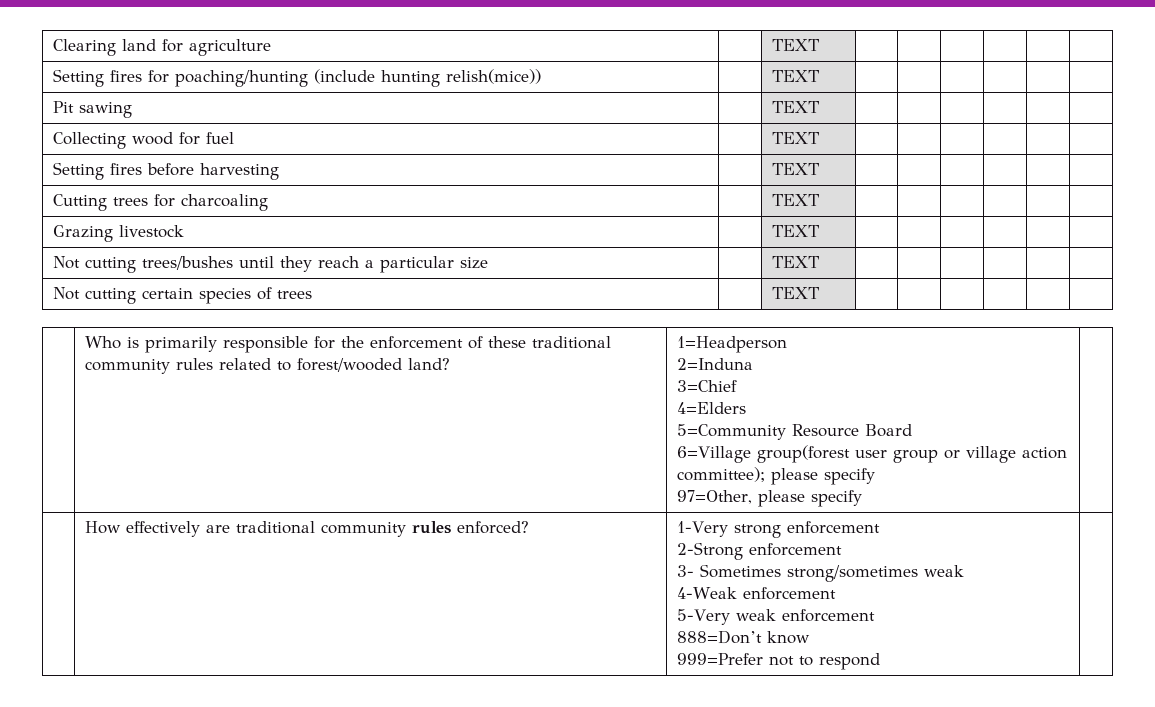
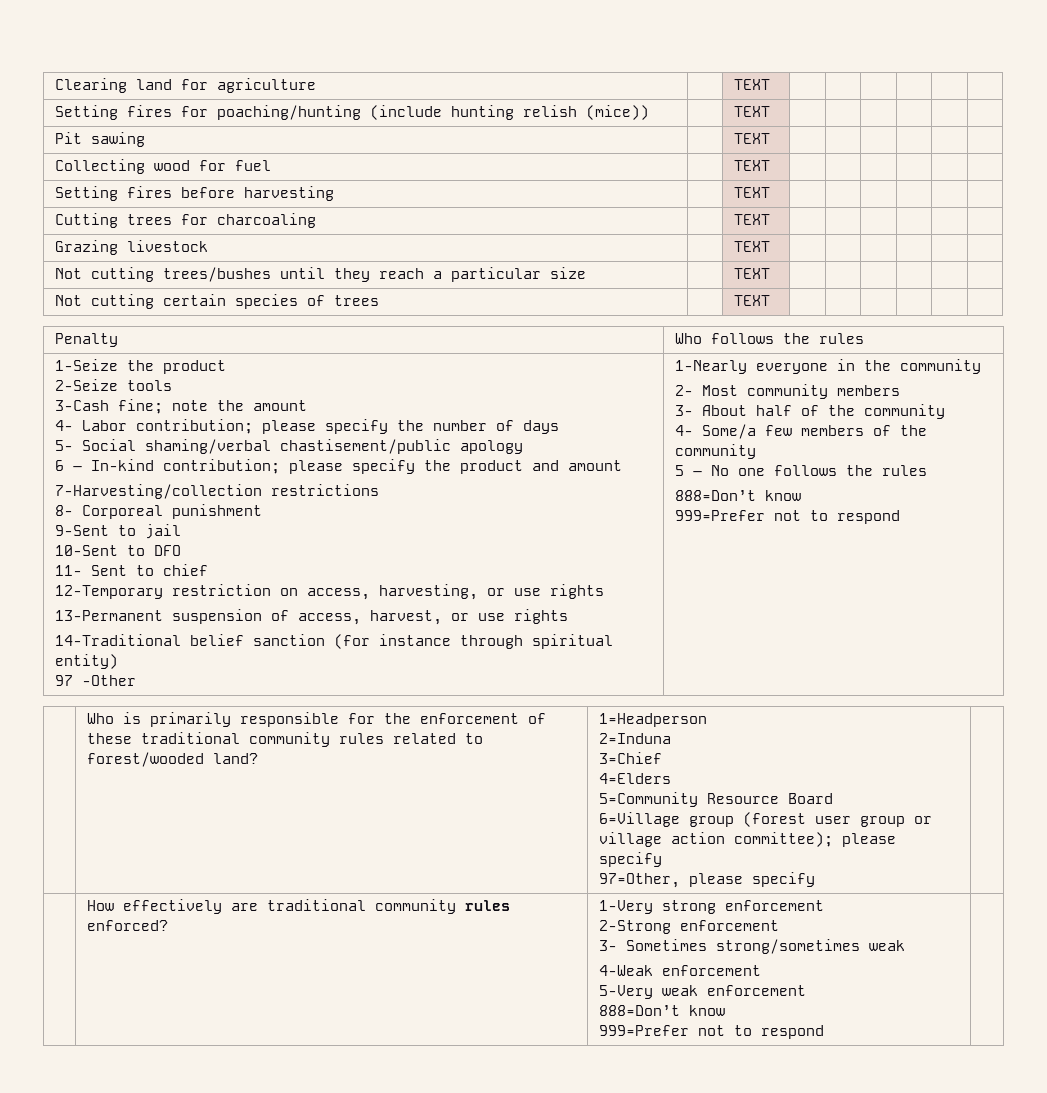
- Setting fires for poaching/hunting (include hunting relish(mice)) | | TEXT | | | | | |
+ Setting fires for poaching/hunting (include hunting relish (mice)) | | TEXT | | | | | |
+ Penalty | Who follows the rules
+ 1-Seize the product
+ 2-Seize tools
+ 3-Cash fine; note the amount
+ 4- Labor contribution; please specify the number of days
+ 5- Social shaming/verbal chastisement/public apology
+ 6 – In-kind contribution; please specify the product and amount
+ 7-Harvesting/collection restrictions
+ 8- Corporeal punishment
+ 9-Sent to jail
+ 10-Sent to DFO
+ 11- Sent to chief
+ 12-Temporary restriction on access, harvesting, or use rights
+ 13-Permanent suspension of access, harvest, or use rights
+ 14-Traditional belief sanction (for instance through spiritual entity)
+ 97 -Other | 1-Nearly everyone in the community
+ 2- Most community members
+ 3- About half of the community
+ 4- Some/a few members of the community
+ 5 – No one follows the rules
+ 888=Don’t know
+ 999=Prefer not to respond
  | Who is primarily responsible for the enforcement of these traditional community rules related to forest/wooded land? | 1=Headperson
  2=Induna
  3=Chief
  4=Elders
  5=Community Resource Board
- 6=Village group(forest user group or village action committee); please specify
+ 6=Village group (forest user group or village action committee); please specify

